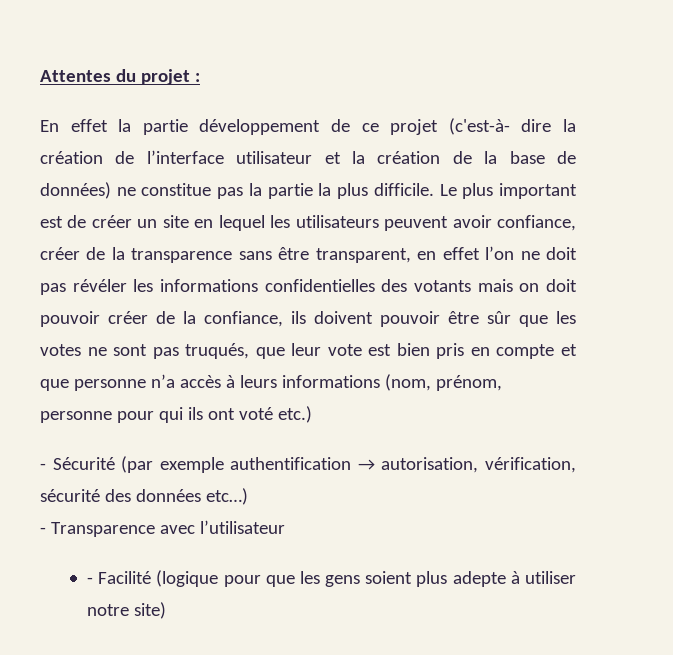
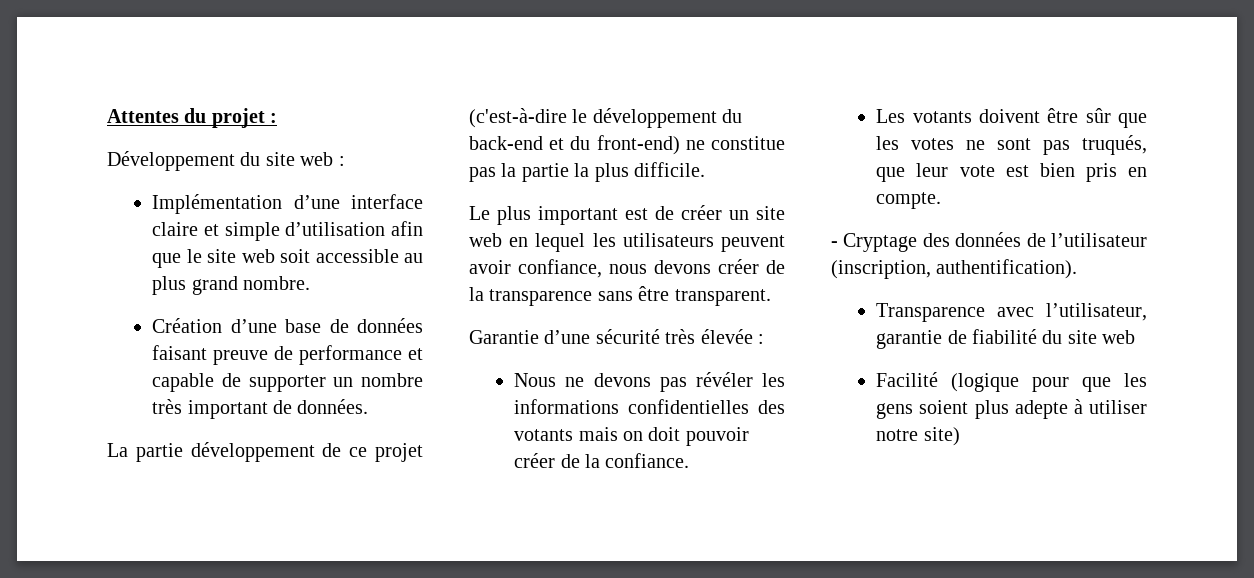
- En effet la partie développement de ce projet (c'est-à- dire la création de l’interface utilisateur et la création de la base de données) ne constitue pas la partie la plus difficile. Le plus important est de créer un site en lequel les utilisateurs peuvent avoir confiance, créer de la transparence sans être transparent, en effet l’on ne doit pas révéler les informations confidentielles des votants mais on doit pouvoir créer de la confiance, ils doivent pouvoir être sûr que les votes ne sont pas truqués, que leur vote est bien pris en compte et que personne n’a accès à leurs informations (nom, prénom, personne pour qui ils ont voté etc.)
- - Sécurité (par exemple authentification → autorisation, vérification, sécurité des données etc…)
- - Transparence avec l’utilisateur
- - Facilité (logique pour que les gens soient plus adepte à utiliser notre site)
+ Développement du site web :
+ Implémentation d’une interface claire et simple d’utilisation afin que le site web soit accessible au plus grand nombre.
+ Création d’une base de données faisant preuve de performance et capable de supporter un nombre très important de données.
+ La partie développement de ce projet (c'est-à-dire le développement du back-end et du front-end) ne constitue pas la partie la plus difficile.
+ Le plus important est de créer un site web en lequel les utilisateurs peuvent avoir confiance, nous devons créer de la transparence sans être transparent.
+ Garantie d’une sécurité très élevée :
+ Nous ne devons pas révéler les informations confidentielles des votants mais on doit pouvoir créer de la confiance.
+ Les votants doivent être sûr que les votes ne sont pas truqués, que leur vote est bien pris en compte.
+ - Cryptage des données de l’utilisateur (inscription, authentification).
+ Transparence avec l’utilisateur, garantie de fiabilité du site web
+ Facilité (logique pour que les gens soient plus adepte à utiliser notre site)

